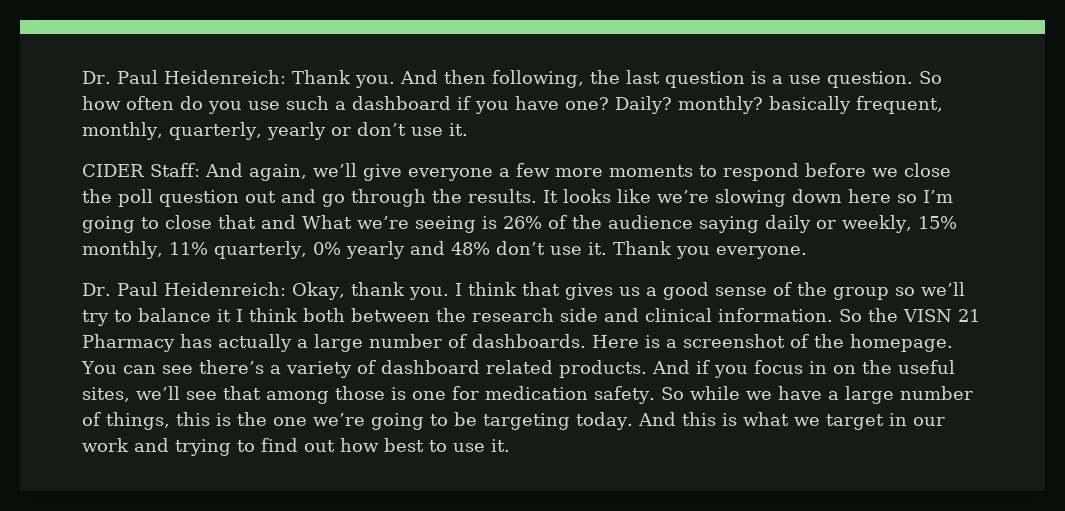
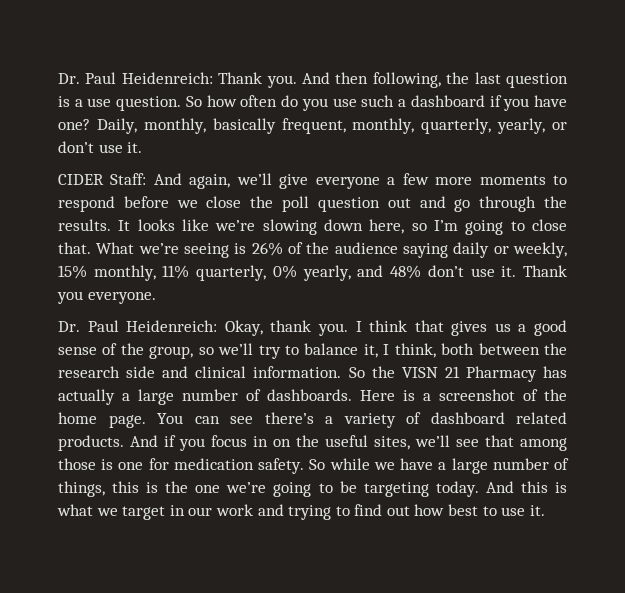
- Daily? monthly? basically frequent, monthly, quarterly, yearly or don’t use it.
+ Daily, monthly, basically frequent, monthly, quarterly, yearly, or don’t use it.
- It looks like we’re slowing down here so I’m going to close that and What we’re seeing is 26% of the audience saying daily or weekly, 15% monthly, 11% quarterly, 0% yearly and 48% don’t use it.
+ It looks like we’re slowing down here, so I’m going to close that. What we’re seeing is 26% of the audience saying daily or weekly, 15% monthly, 11% quarterly, 0% yearly, and 48% don’t use it.
- I think that gives us a good sense of the group so we’ll try to balance it I think both between the research side and clinical information.
+ I think that gives us a good sense of the group, so we’ll try to balance it, I think, both between the research side and clinical information.
- Here is a screenshot of the homepage.
+ Here is a screenshot of the home page.

